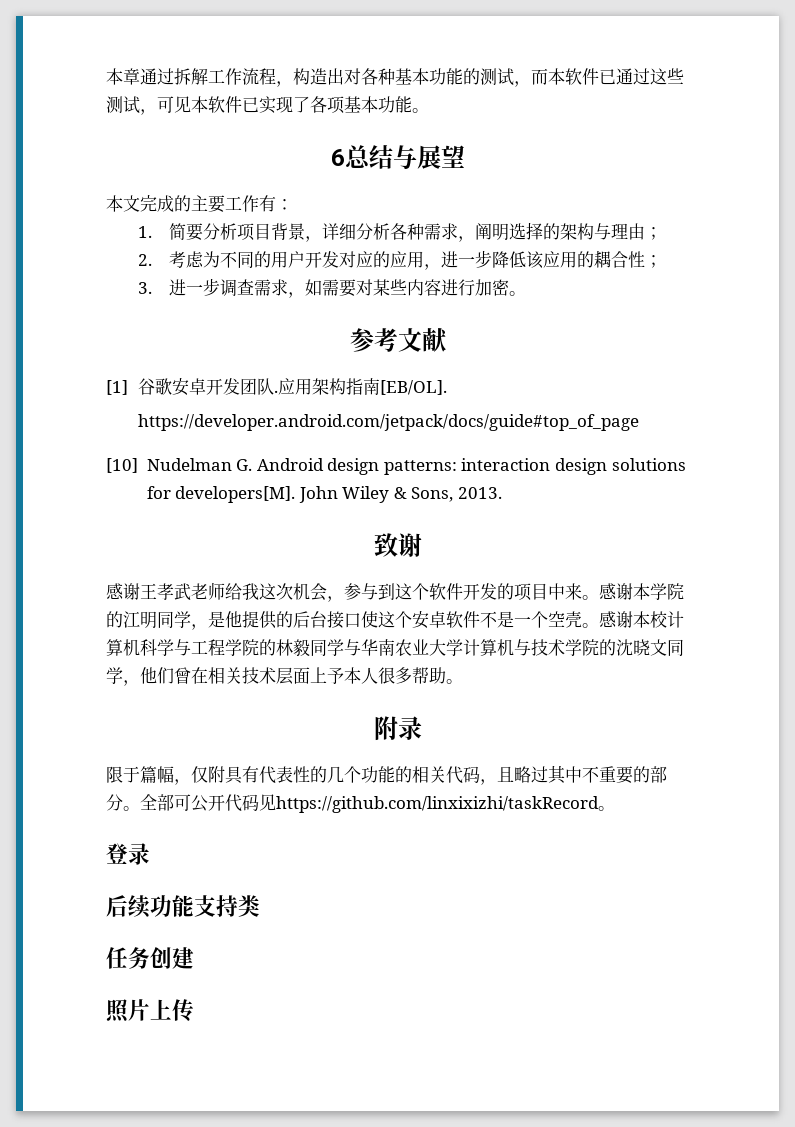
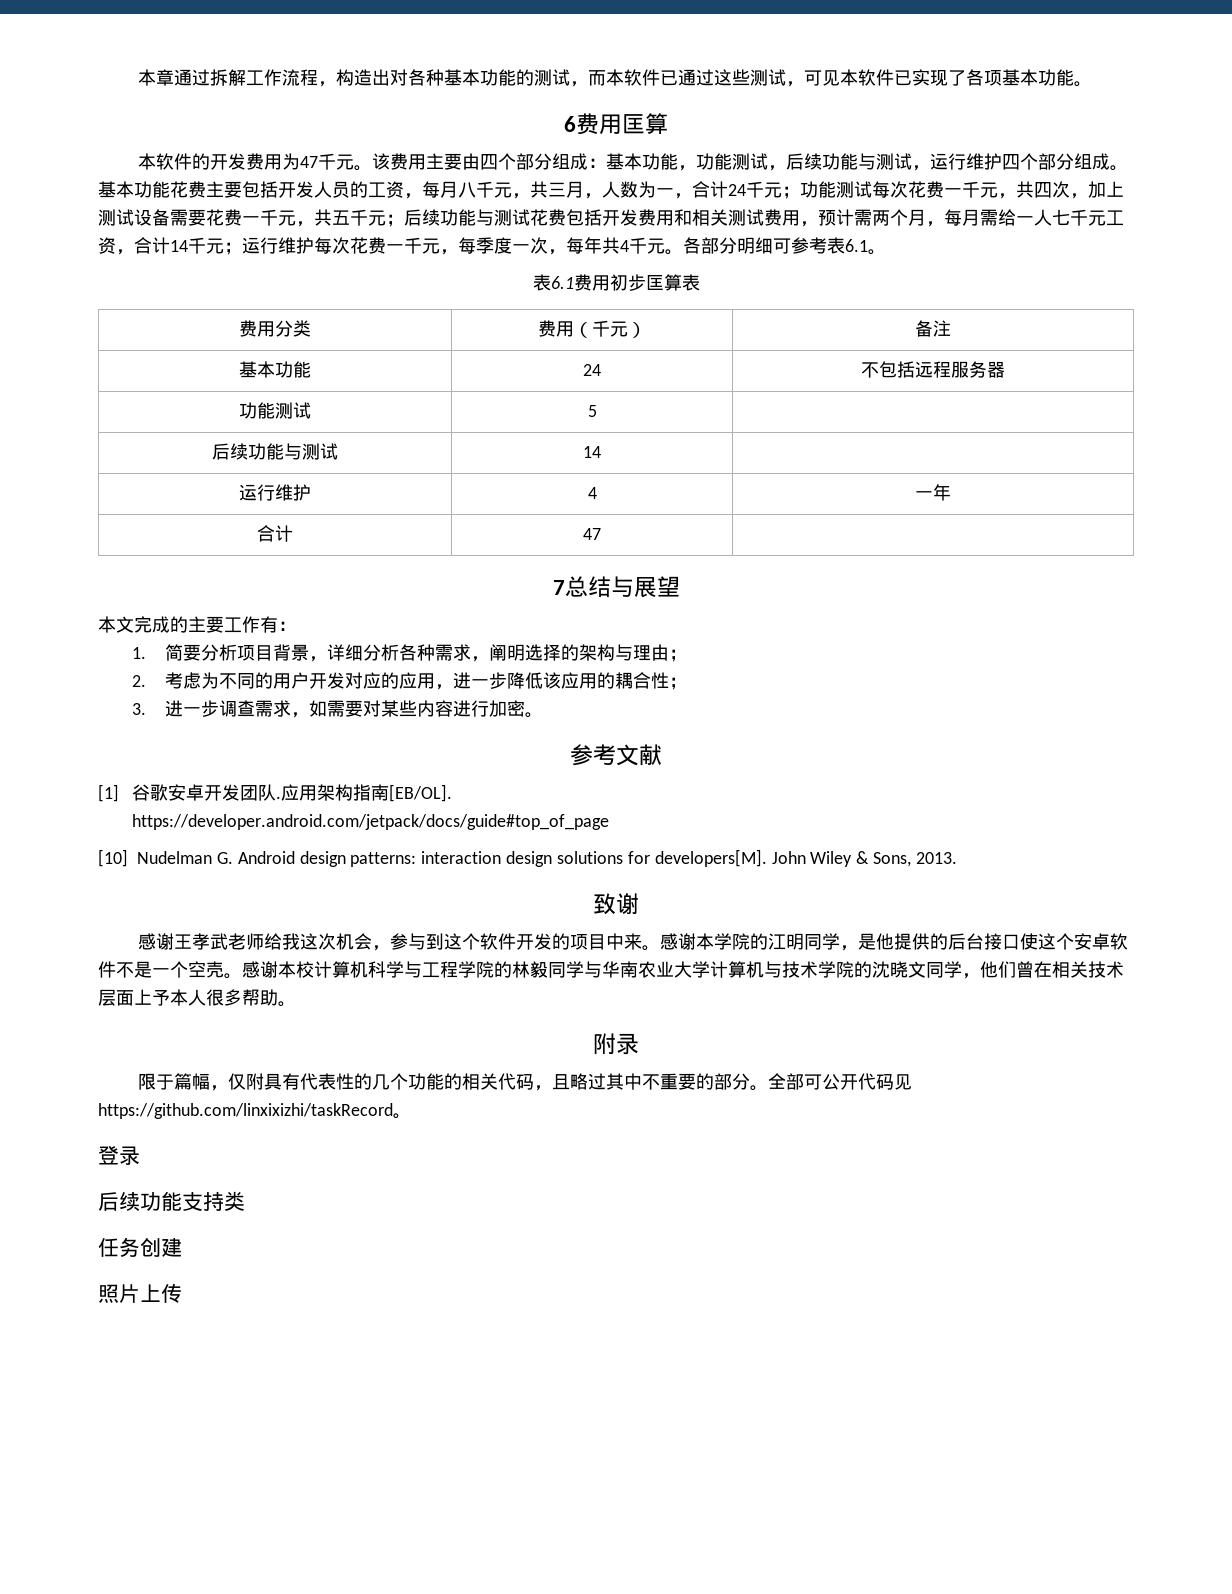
- 6总结与展望
+ 6费用匡算
+ 本软件的开发费用为47千元。该费用主要由四个部分组成：基本功能，功能测试，后续功能与测试，运行维护四个部分组成。基本功能花费主要包括开发人员的工资，每月八千元，共三月，人数为一，合计24千元；功能测试每次花费一千元，共四次，加上测试设备需要花费一千元，共五千元；后续功能与测试花费包括开发费用和相关测试费用，预计需两个月，每月需给一人七千元工资，合计14千元；运行维护每次花费一千元，每季度一次，每年共4千元。各部分明细可参考表6.1。
+ 表6.1费用初步匡算表
+ 费用分类 | 费用（千元） | 备注
+ 基本功能 | 24 | 不包括远程服务器
+ 功能测试 | 5 |
+ 后续功能与测试 | 14 |
+ 运行维护 | 4 | 一年
+ 合计 | 47 |
+ 7总结与展望

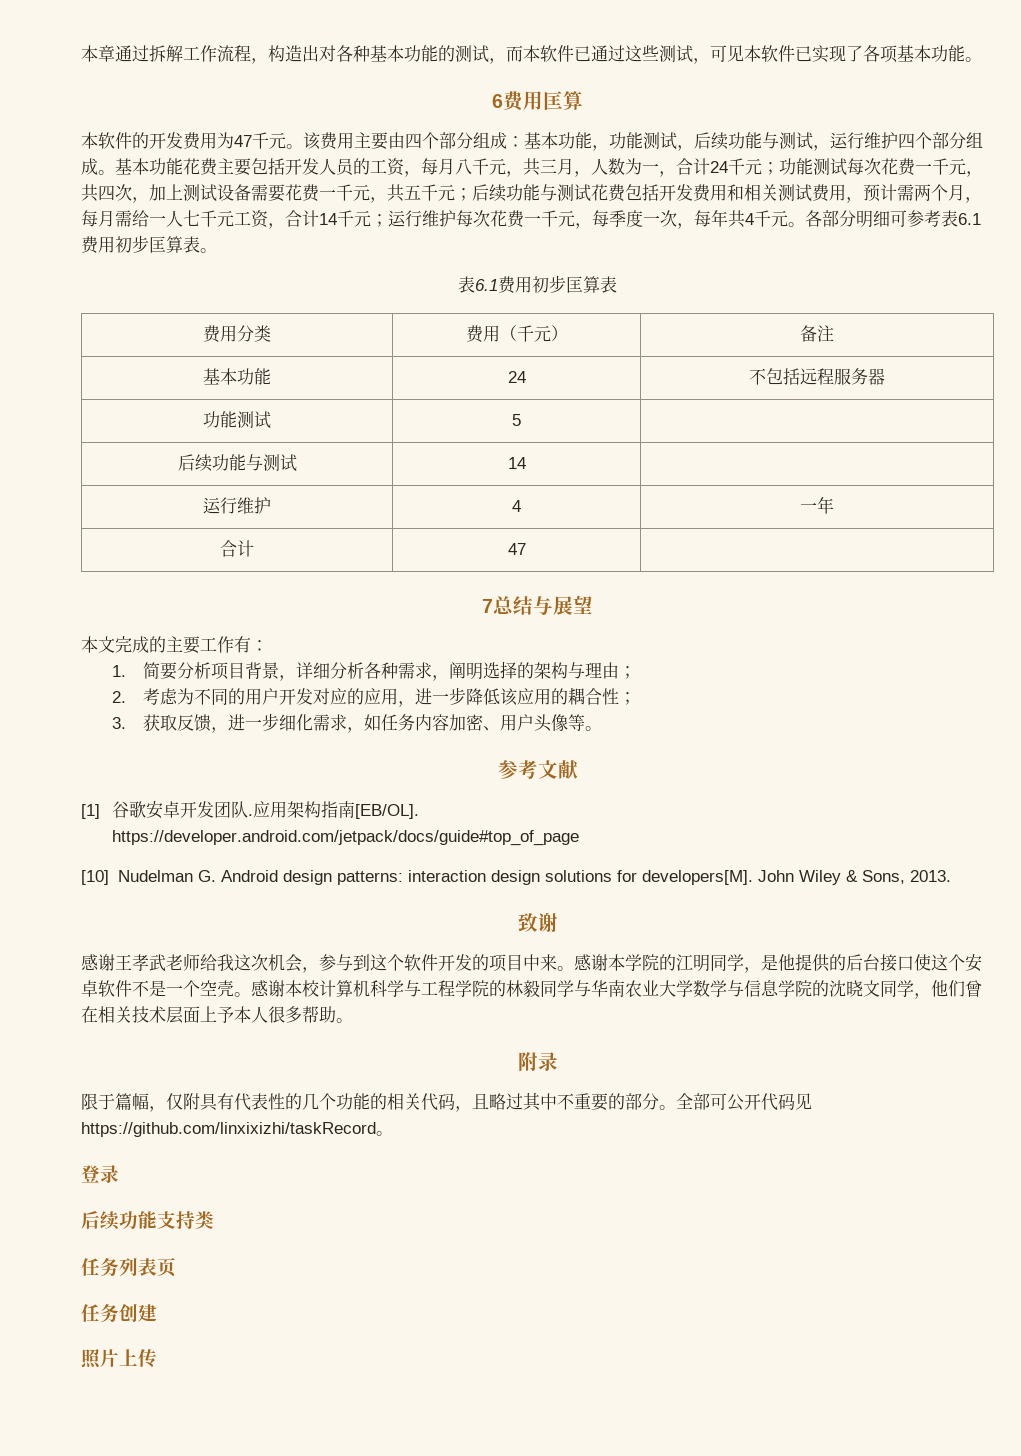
- 各部分明细可参考表6.1。
+ 各部分明细可参考表6.1费用初步匡算表。
- 3.进一步调查需求，如需要对某些内容进行加密。
+ 3.获取反馈，进一步细化需求，如任务内容加密、用户头像等。
- 感谢本校计算机科学与工程学院的林毅同学与华南农业大学计算机与技术学院的沈晓文同学，他们曾在相关技术层面上予本人很多帮助。
+ 感谢本校计算机科学与工程学院的林毅同学与华南农业大学数学与信息学院的沈晓文同学，他们曾在相关技术层面上予本人很多帮助。
+ 任务列表页

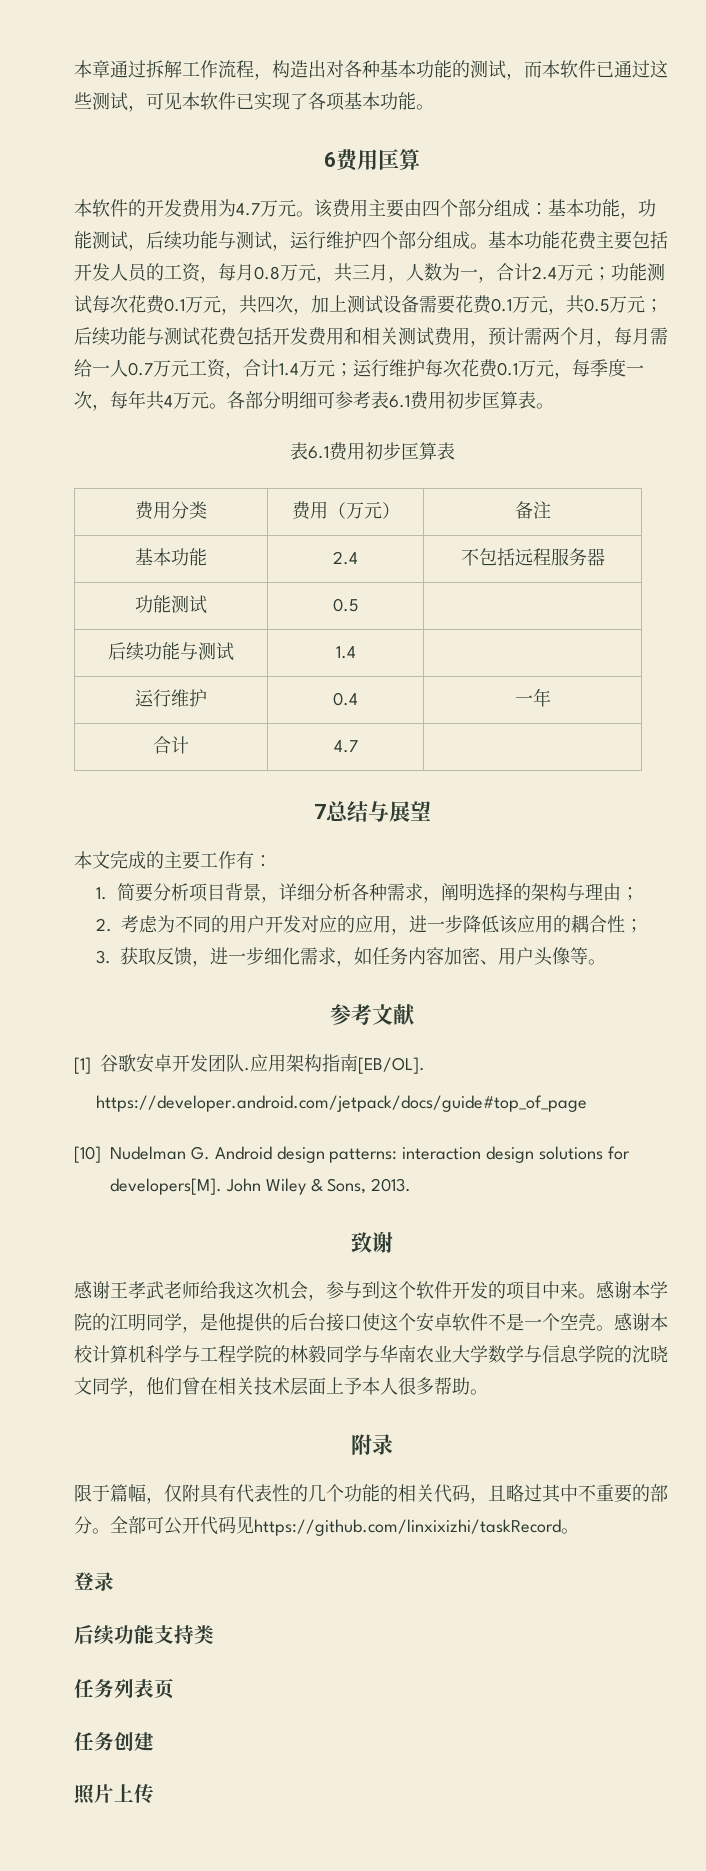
- 本软件的开发费用为47千元。
+ 本软件的开发费用为4.7万元。
- 基本功能花费主要包括开发人员的工资，每月八千元，共三月，人数为一，合计24千元；
+ 基本功能花费主要包括开发人员的工资，每月0.8万元，共三月，人数为一，合计2.4万元；
- 功能测试每次花费一千元，共四次，加上测试设备需要花费一千元，共五千元；
+ 功能测试每次花费0.1万元，共四次，加上测试设备需要花费0.1万元，共0.5万元；
- 后续功能与测试花费包括开发费用和相关测试费用，预计需两个月，每月需给一人七千元工资，合计14千元；
+ 后续功能与测试花费包括开发费用和相关测试费用，预计需两个月，每月需给一人0.7万元工资，合计1.4万元；
- 运行维护每次花费一千元，每季度一次，每年共4千元。
+ 运行维护每次花费0.1万元，每季度一次，每年共4万元。
- 费用分类 | 费用（千元） | 备注
+ 费用分类 | 费用（万元） | 备注
- 基本功能 | 24 | 不包括远程服务器
+ 基本功能 | 2.4 | 不包括远程服务器
- 功能测试 | 5 |
+ 功能测试 | 0.5 |
- 后续功能与测试 | 14 |
+ 后续功能与测试 | 1.4 |
- 运行维护 | 4 | 一年
+ 运行维护 | 0.4 | 一年
- 合计 | 47 |
+ 合计 | 4.7 |

